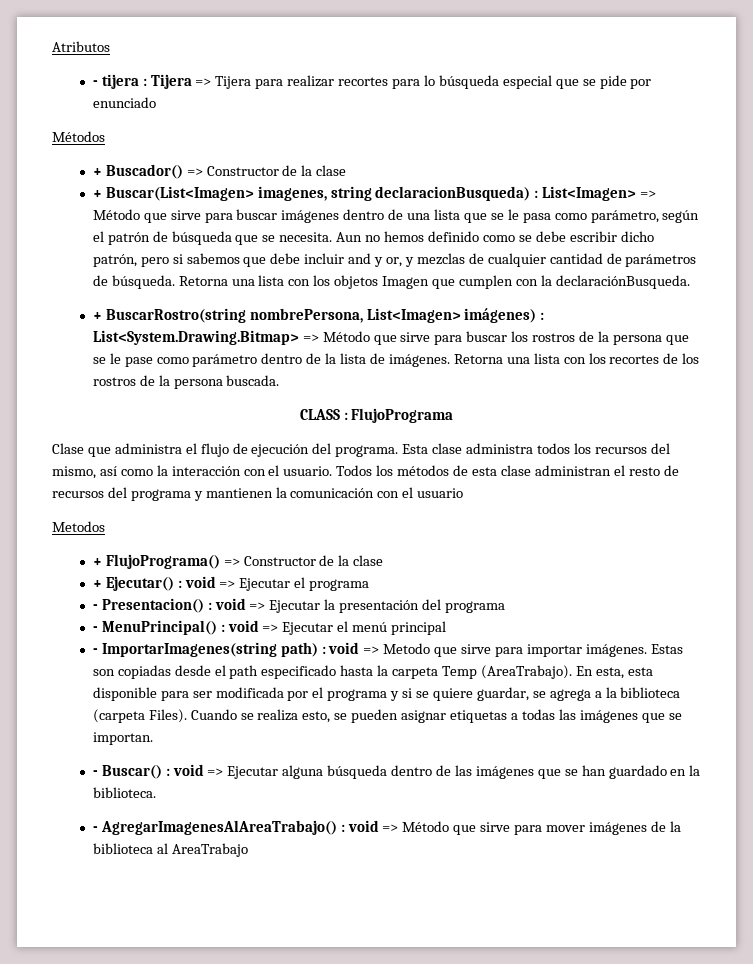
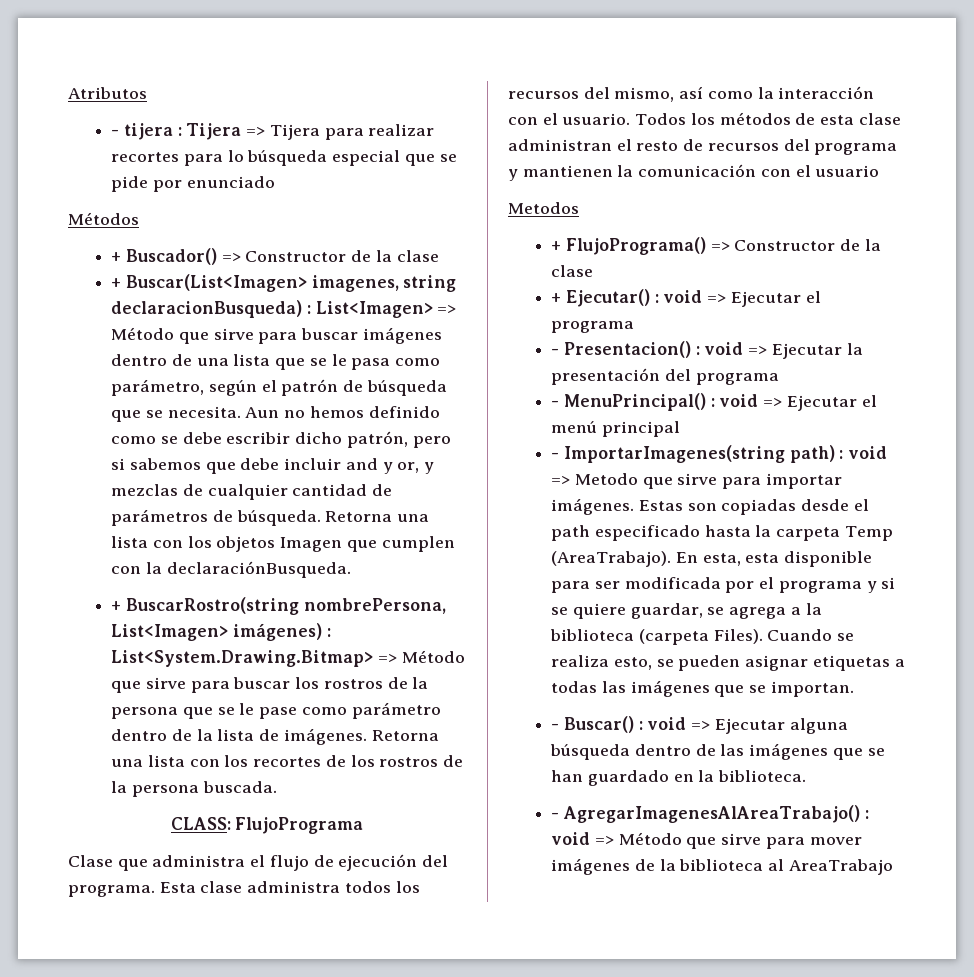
- CLASS : FlujoPrograma
+ CLASS: FlujoPrograma

